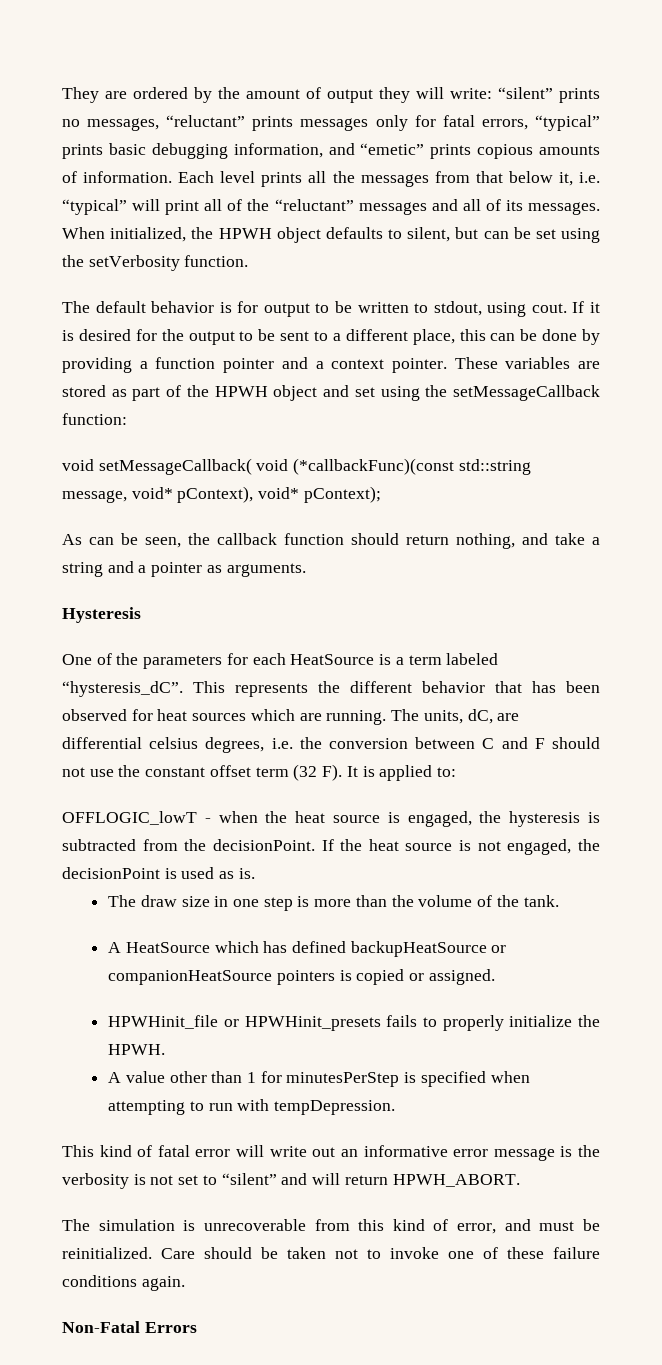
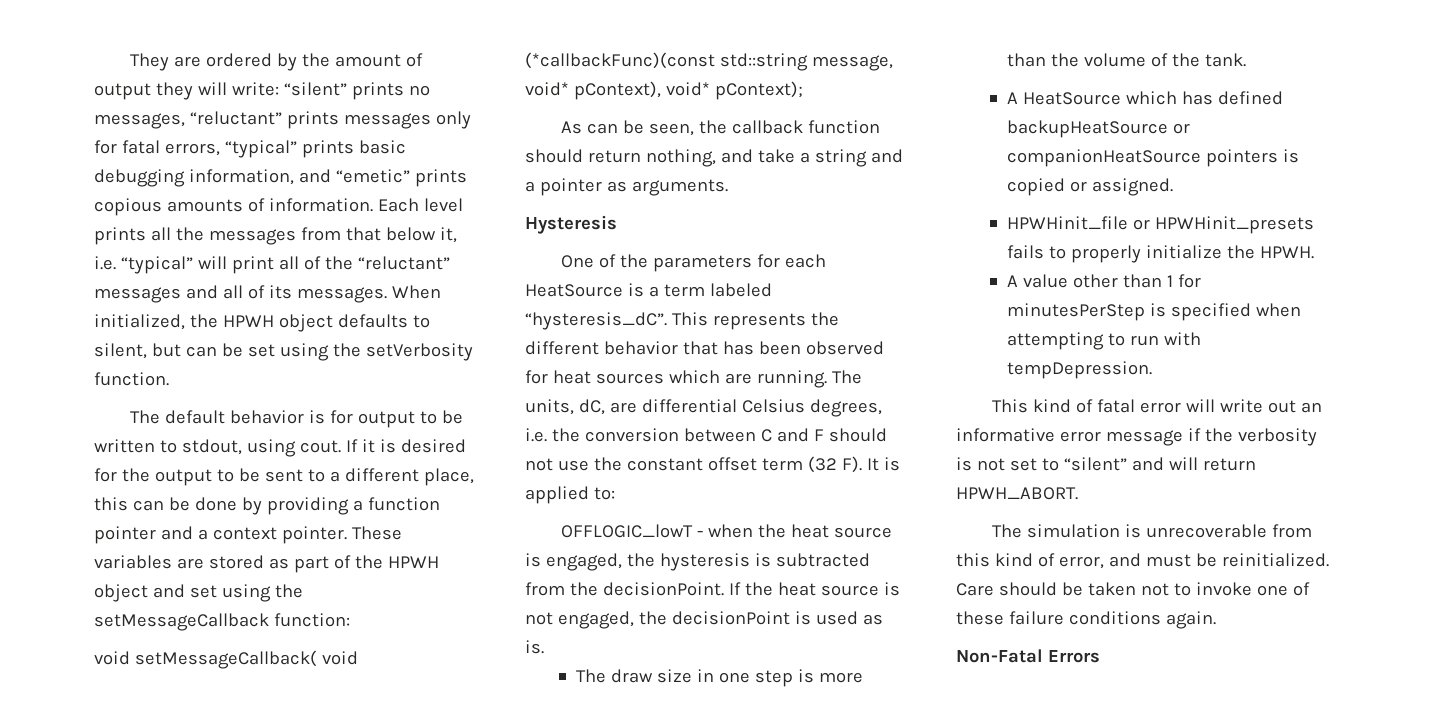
- The units, dC, are differential celsius degrees, i.e. the conversion between C and F should not use the constant offset term (32 F). It is applied to:
+ The units, dC, are differential Celsius degrees, i.e. the conversion between C and F should not use the constant offset term (32 F). It is applied to:
- This kind of fatal error will write out an informative error message is the verbosity is not set to “silent” and will return HPWH_ABORT.
+ This kind of fatal error will write out an informative error message if the verbosity is not set to “silent” and will return HPWH_ABORT.

